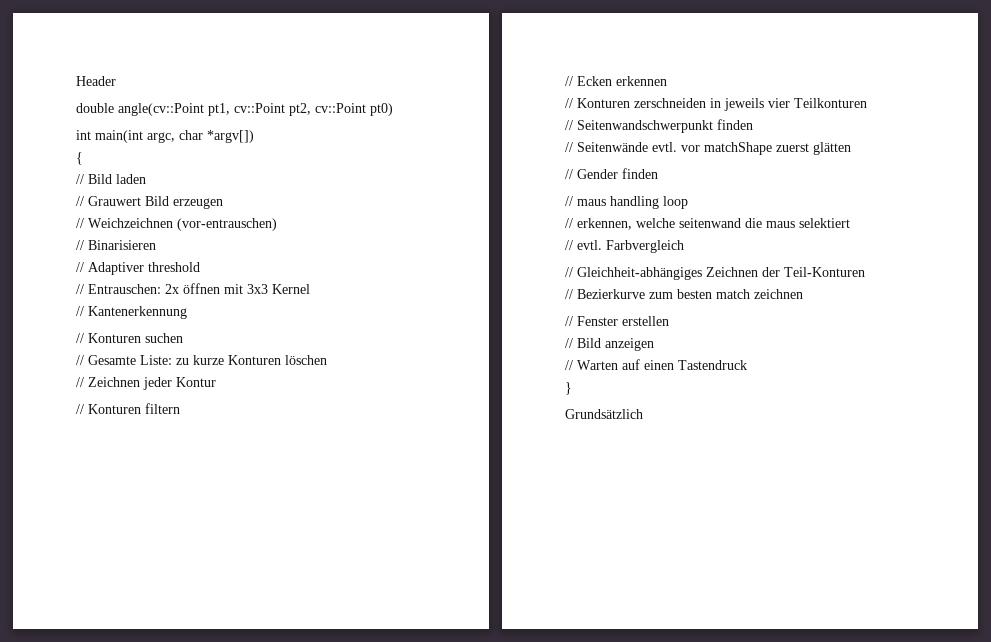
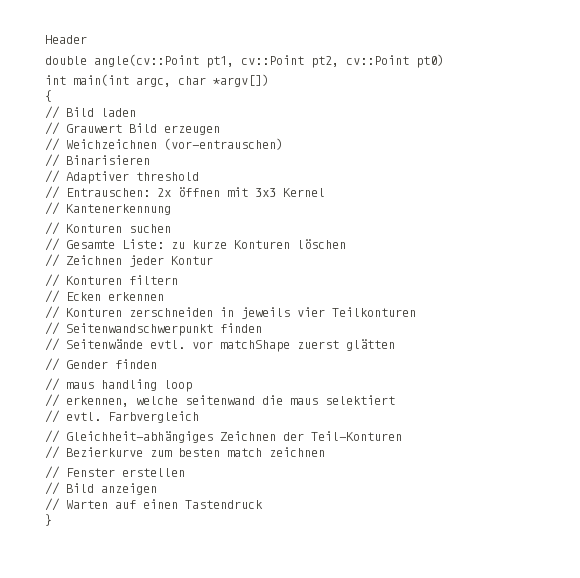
- Grundsätzlich

